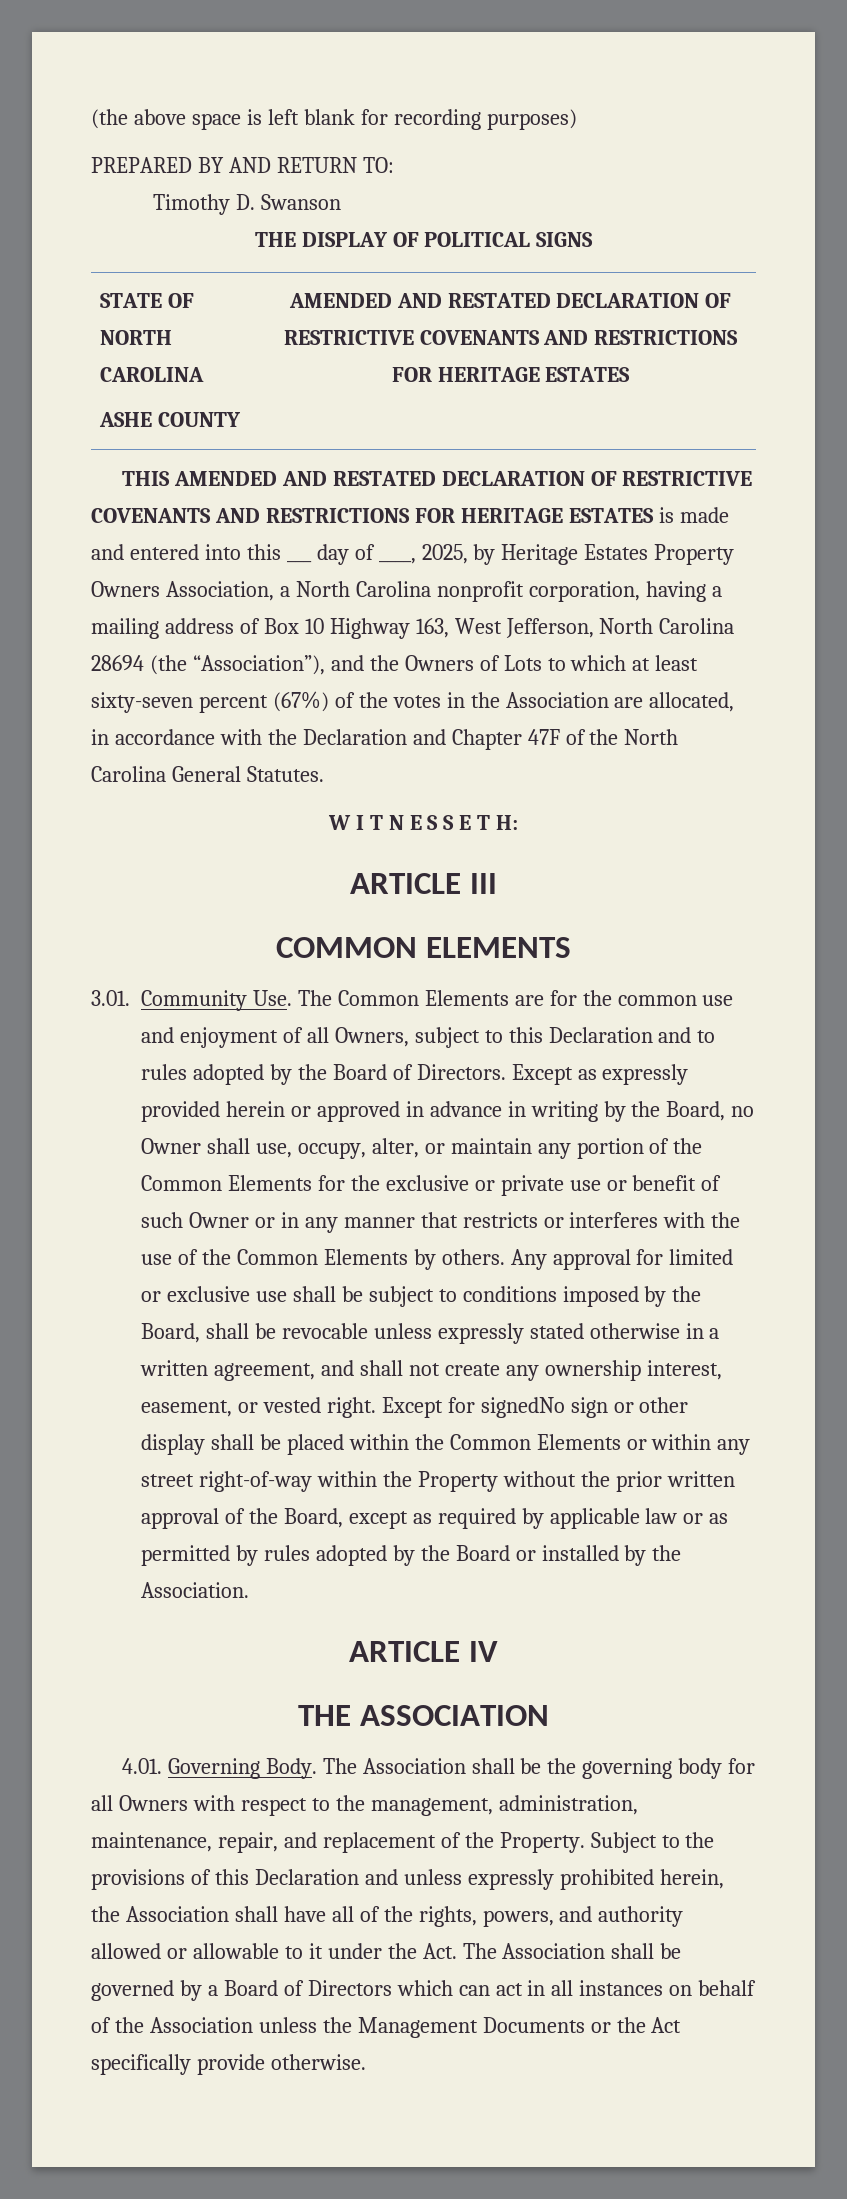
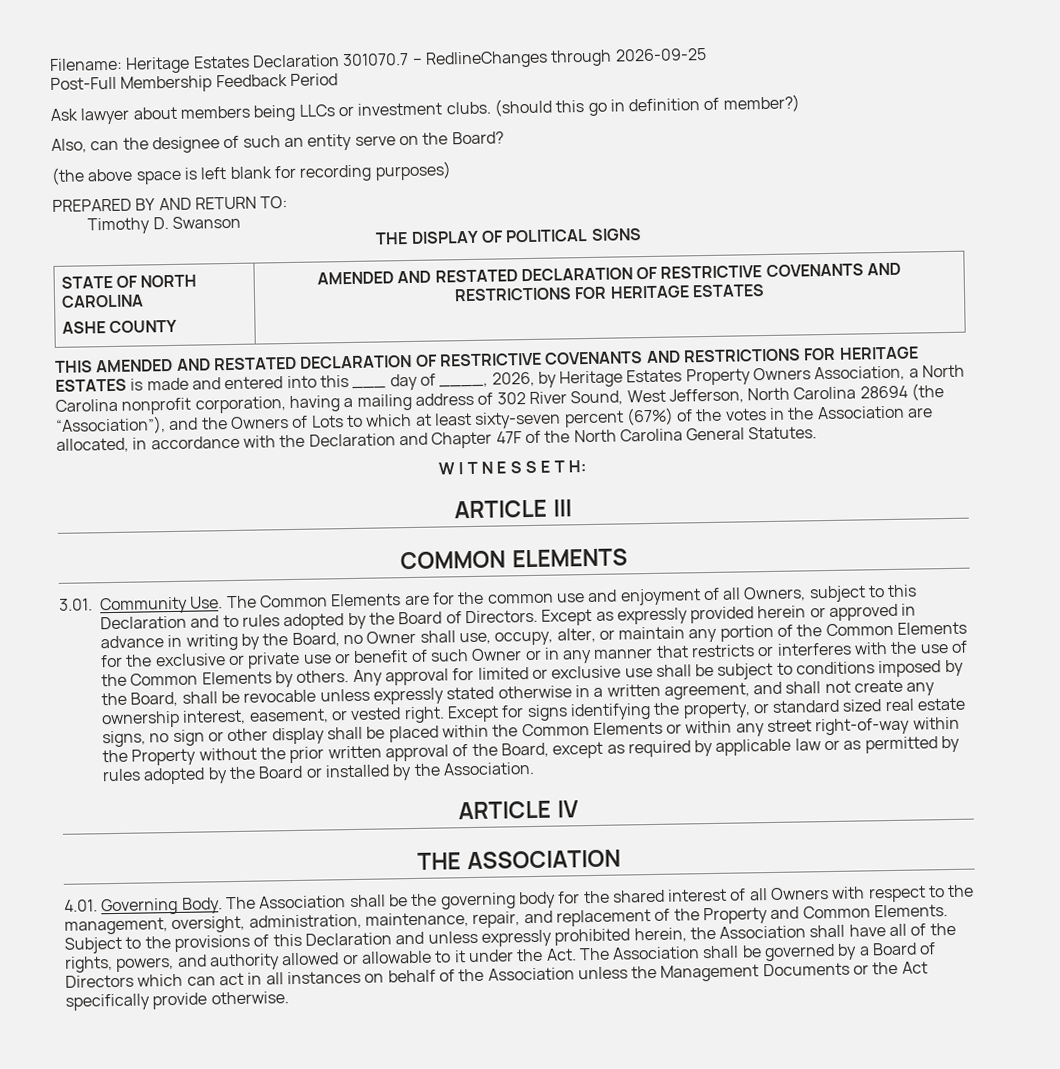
+ Filename: Heritage Estates Declaration 301070.7 – RedlineChanges through 2026-09-25
+ Post-Full Membership Feedback Period
+ Ask lawyer about members being LLCs or investment clubs. (should this go in definition of member?)
+ Also, can the designee of such an entity serve on the Board?
- THIS AMENDED AND RESTATED DECLARATION OF RESTRICTIVE COVENANTS AND RESTRICTIONS FOR HERITAGE ESTATES is made and entered into this ___ day of ____, 2025, by Heritage Estates Property Owners Association, a North Carolina nonprofit corporation, having a mailing address of Box 10 Highway 163, West Jefferson, North Carolina 28694 (the “Association”), and the Owners of Lots to which at least sixty-seven percent (67%) of the votes in the Association are allocated, in accordance with the Declaration and Chapter 47F of the North Carolina General Statutes.
+ THIS AMENDED AND RESTATED DECLARATION OF RESTRICTIVE COVENANTS AND RESTRICTIONS FOR HERITAGE ESTATES is made and entered into this ___ day of ____, 2026, by Heritage Estates Property Owners Association, a North Carolina nonprofit corporation, having a mailing address of 302 River Sound, West Jefferson, North Carolina 28694 (the “Association”), and the Owners of Lots to which at least sixty-seven percent (67%) of the votes in the Association are allocated, in accordance with the Declaration and Chapter 47F of the North Carolina General Statutes.
- Except for signedNo sign or other display shall be placed within the Common Elements or within any street right-of-way within the Property without the prior written approval of the Board, except as required by applicable law or as permitted by rules adopted by the Board or installed by the Association.
+ Except for signs identifying the property, or standard sized real estate signs, no sign or other display shall be placed within the Common Elements or within any street right-of-way within the Property without the prior written approval of the Board, except as required by applicable law or as permitted by rules adopted by the Board or installed by the Association.
- The Association shall be the governing body for all Owners with respect to the management, administration, maintenance, repair, and replacement of the Property.
+ The Association shall be the governing body for the shared interest of all Owners with respect to the management, oversight, administration, maintenance, repair, and replacement of the Property and Common Elements.

